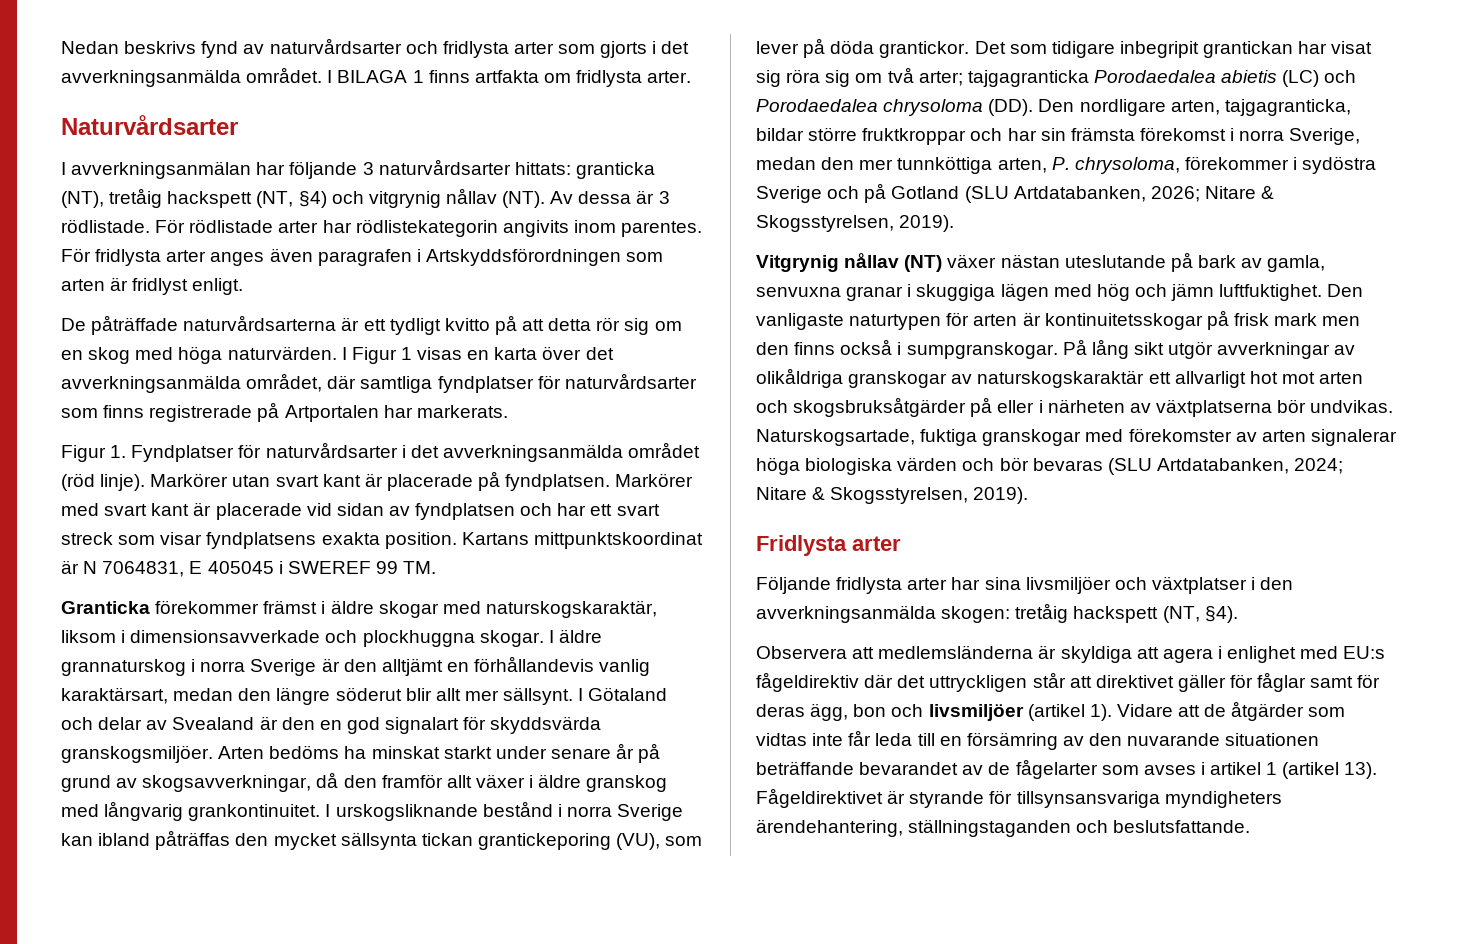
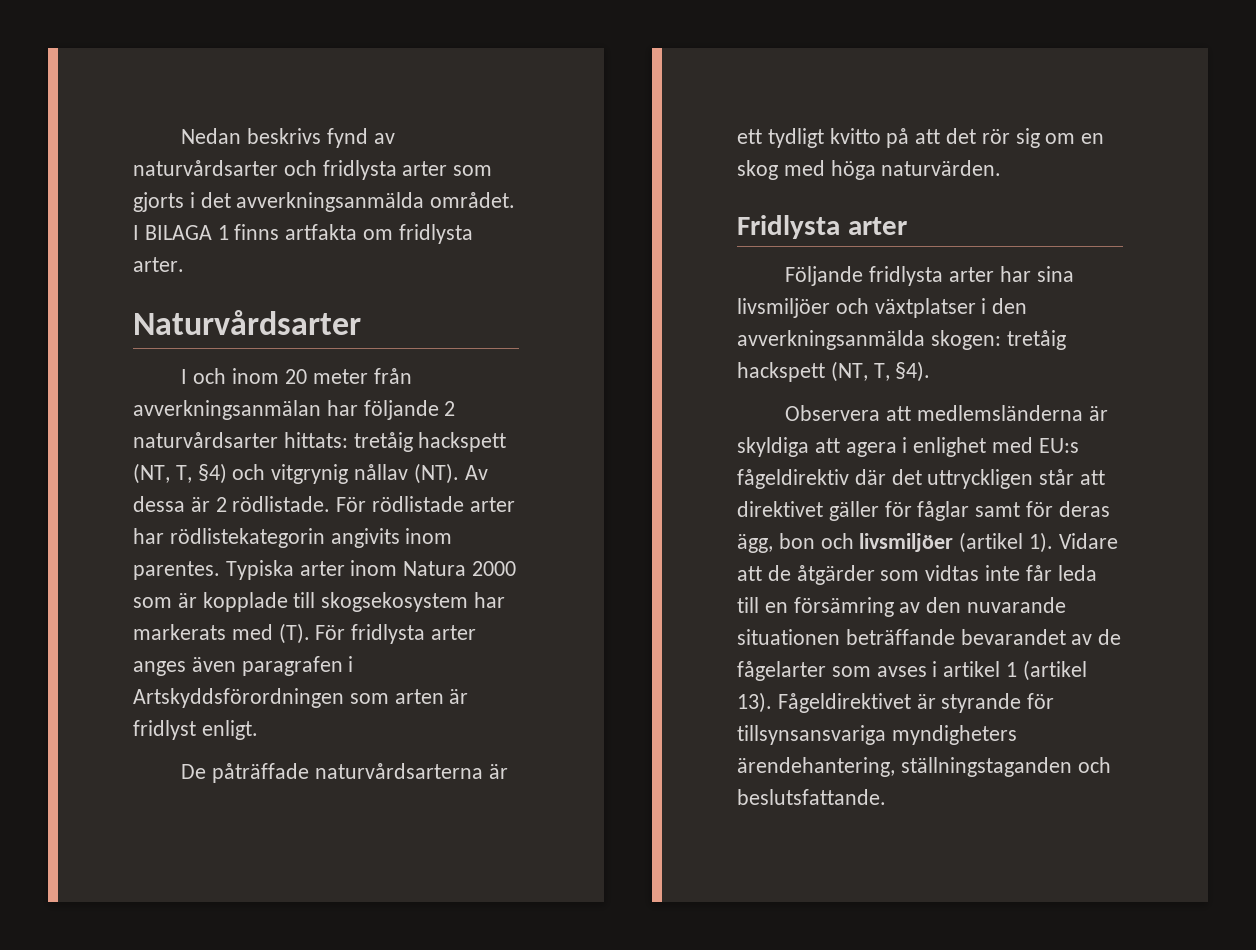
- I avverkningsanmälan har följande 3 naturvårdsarter hittats: granticka (NT), tretåig hackspett (NT, §4) och vitgrynig nållav (NT). Av dessa är 3 rödlistade.
+ I och inom 20 meter från avverkningsanmälan har följande 2 naturvårdsarter hittats: tretåig hackspett (NT, T, §4) och vitgrynig nållav (NT). Av dessa är 2 rödlistade.
- För fridlysta arter anges även paragrafen i Artskyddsförordningen som arten är fridlyst enligt.
+ Typiska arter inom Natura 2000 som är kopplade till skogsekosystem har markerats med (T). För fridlysta arter anges även paragrafen i Artskyddsförordningen som arten är fridlyst enligt.
- De påträffade naturvårdsarterna är ett tydligt kvitto på att detta rör sig om en skog med höga naturvärden. I Figur 1 visas en karta över det avverkningsanmälda området, där samtliga fyndplatser för naturvårdsarter som finns registrerade på Artportalen har markerats.
- Figur 1. Fyndplatser för naturvårdsarter i det avverkningsanmälda området (röd linje). Markörer utan svart kant är placerade på fyndplatsen. Markörer med svart kant är placerade vid sidan av fyndplatsen och har ett svart streck som visar fyndplatsens exakta position. Kartans mittpunktskoordinat är N 7064831, E 405045 i SWEREF 99 TM.
- Granticka förekommer främst i äldre skogar med naturskogskaraktär, liksom i dimensionsavverkade och plockhuggna skogar. I äldre grannaturskog i norra Sverige är den alltjämt en förhållandevis vanlig karaktärsart, medan den längre söderut blir allt mer sällsynt. I Götaland och delar av Svealand är den en god signalart för skyddsvärda granskogsmiljöer. Arten bedöms ha minskat starkt under senare år på grund av skogsavverkningar, då den framför allt växer i äldre granskog med långvarig grankontinuitet. I urskogsliknande bestånd i norra Sverige kan ibland påträffas den mycket sällsynta tickan grantickeporing (VU), som lever på döda grantickor. Det som tidigare inbegripit grantickan har visat sig röra sig om två arter; tajgagranticka Porodaedalea abietis (LC) och Porodaedalea chrysoloma (DD). Den nordligare arten, tajgagranticka, bildar större fruktkroppar och har sin främsta förekomst i norra Sverige, medan den mer tunnköttiga arten, P. chrysoloma, förekommer i sydöstra Sverige och på Gotland (SLU Artdatabanken, 2026; Nitare & Skogsstyrelsen, 2019).
- Vitgrynig nållav (NT) växer nästan uteslutande på bark av gamla, senvuxna granar i skuggiga lägen med hög och jämn luftfuktighet. Den vanligaste naturtypen för arten är kontinuitetsskogar på frisk mark men den finns också i sumpgranskogar. På lång sikt utgör avverkningar av olikåldriga granskogar av naturskogskaraktär ett allvarligt hot mot arten och skogsbruksåtgärder på eller i närheten av växtplatserna bör undvikas. Naturskogsartade, fuktiga granskogar med förekomster av arten signalerar höga biologiska värden och bör bevaras (SLU Artdatabanken, 2024; Nitare & Skogsstyrelsen, 2019).
+ De påträffade naturvårdsarterna är ett tydligt kvitto på att det rör sig om en skog med höga naturvärden.
- Följande fridlysta arter har sina livsmiljöer och växtplatser i den avverkningsanmälda skogen: tretåig hackspett (NT, §4).
+ Följande fridlysta arter har sina livsmiljöer och växtplatser i den avverkningsanmälda skogen: tretåig hackspett (NT, T, §4).

